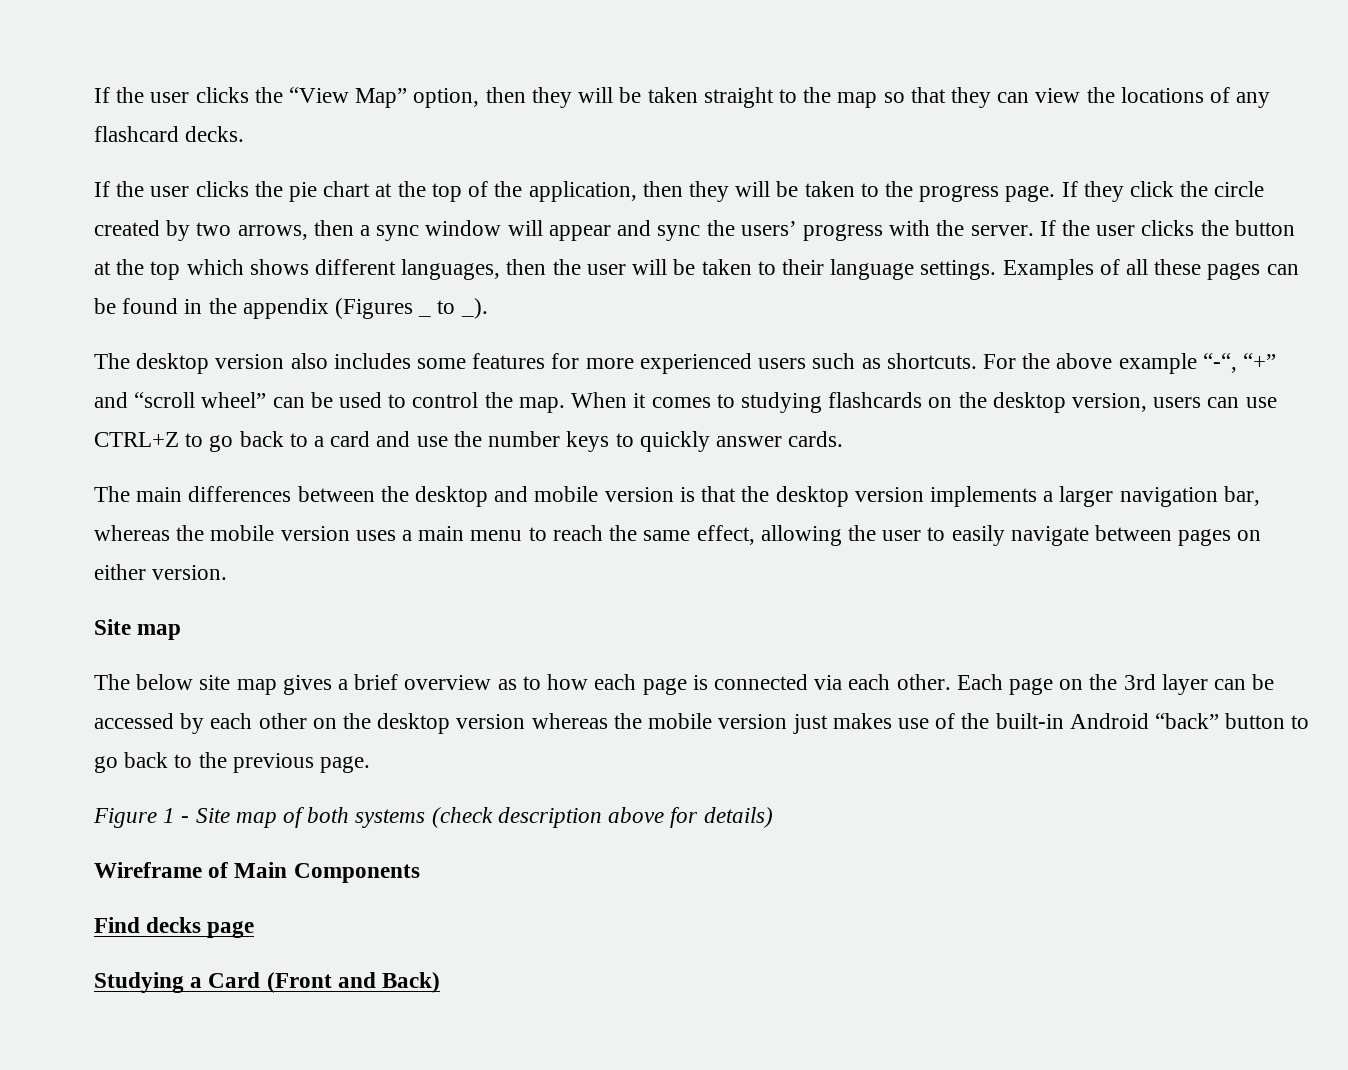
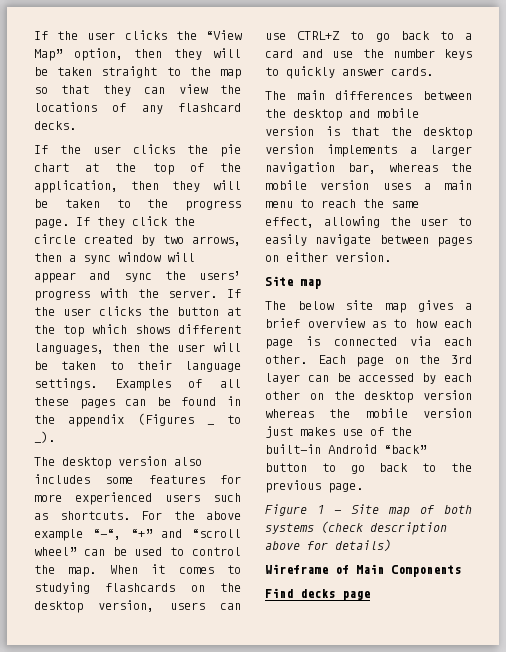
- Studying a Card (Front and Back)

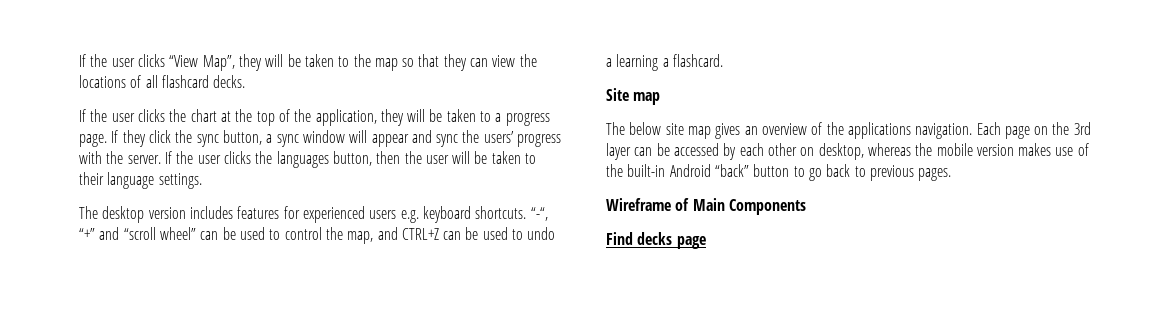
- If the user clicks the “View Map” option, then they will be taken straight to the map so that they can view the locations of any flashcard decks.
+ If the user clicks “View Map”, they will be taken to the map so that they can view the locations of all flashcard decks.
- If the user clicks the pie chart at the top of the application, then they will be taken to the progress page.
+ If the user clicks the chart at the top of the application, they will be taken to a progress page.
- If they click the circle created by two arrows, then a sync window will appear and sync the users’ progress with the server.
+ If they click the sync button, a sync window will appear and sync the users’ progress with the server.
- If the user clicks the button at the top which shows different languages, then the user will be taken to their language settings. Examples of all these pages can be found in the appendix (Figures _ to _).
+ If the user clicks the languages button, then the user will be taken to their language settings.
- The desktop version also includes some features for more experienced users such as shortcuts. For the above example “-“, “+” and “scroll wheel” can be used to control the map. When it comes to studying flashcards on the desktop version, users can use CTRL+Z to go back to a card and use the number keys to quickly answer cards.
- The main differences between the desktop and mobile version is that the desktop version implements a larger navigation bar, whereas the mobile version uses a main menu to reach the same effect, allowing the user to easily navigate between pages on either version.
+ The desktop version includes features for experienced users e.g. keyboard shortcuts. “-“, “+” and “scroll wheel” can be used to control the map, and CTRL+Z can be used to undo a learning a flashcard.
- The below site map gives a brief overview as to how each page is connected via each other.
+ The below site map gives an overview of the applications navigation.
- Each page on the 3rd layer can be accessed by each other on the desktop version whereas the mobile version just makes use of the built-in Android “back” button to go back to the previous page.
- Figure 1 - Site map of both systems (check description above for details)
+ Each page on the 3rd layer can be accessed by each other on desktop, whereas the mobile version makes use of the built-in Android “back” button to go back to previous pages.

